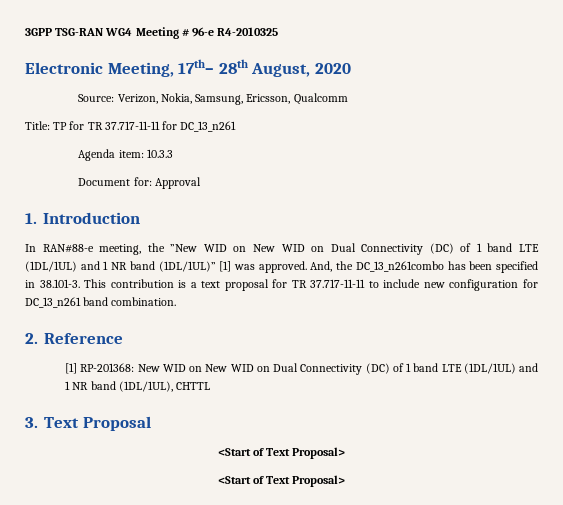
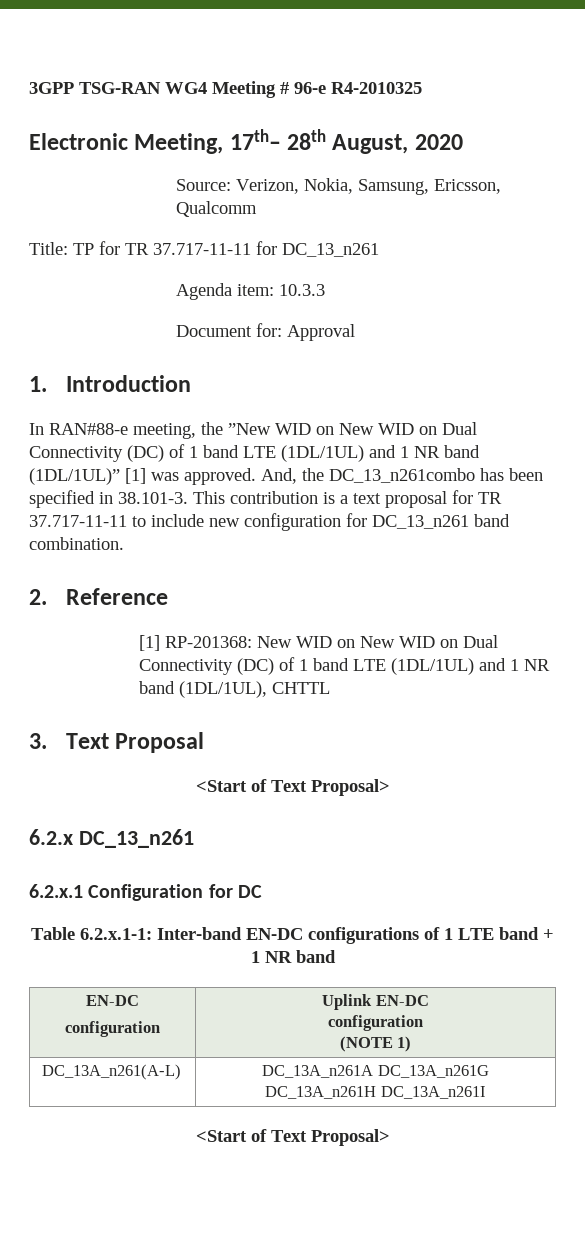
+ 6.2.x DC_13_n261
+ 6.2.x.1 Configuration for DC
+ Table 6.2.x.1-1: Inter-band EN-DC configurations of 1 LTE band + 1 NR band
+ EN-DC
+ configuration | Uplink EN-DC
+ configuration
+ (NOTE 1)
+ DC_13A_n261(A-L) | DC_13A_n261A DC_13A_n261G DC_13A_n261H DC_13A_n261I

